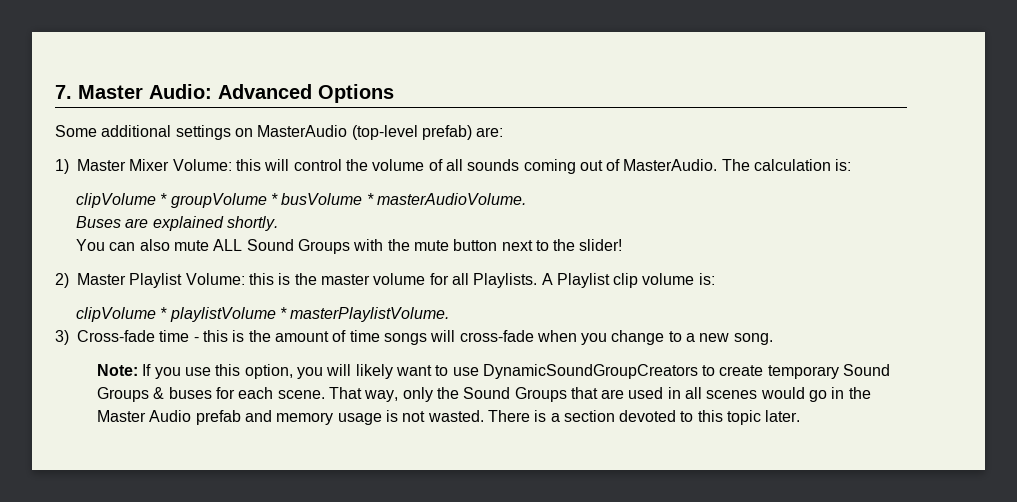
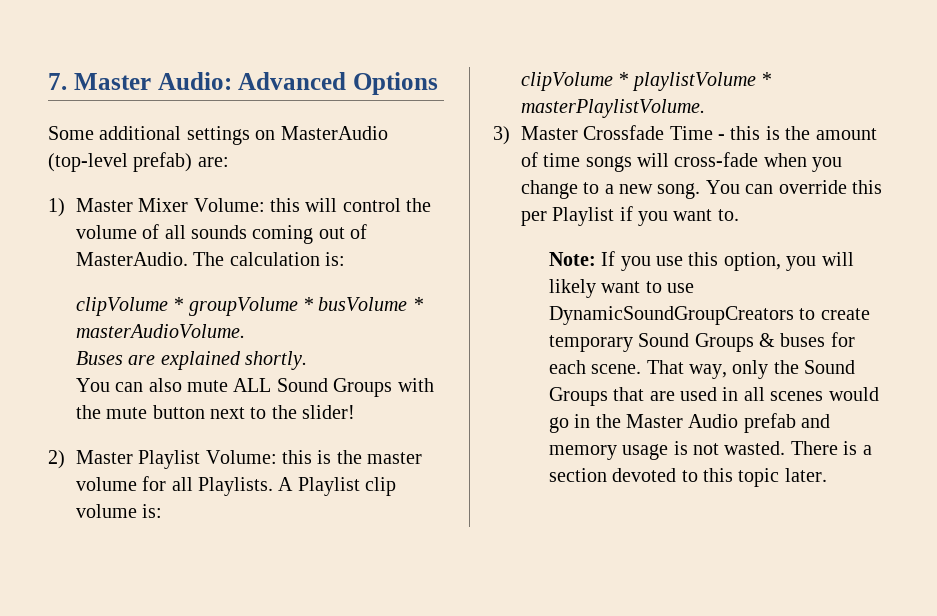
- 3) Cross-fade time - this is the amount of time songs will cross-fade when you change to a new song.
+ 3) Master Crossfade Time - this is the amount of time songs will cross-fade when you change to a new song. You can override this per Playlist if you want to.

